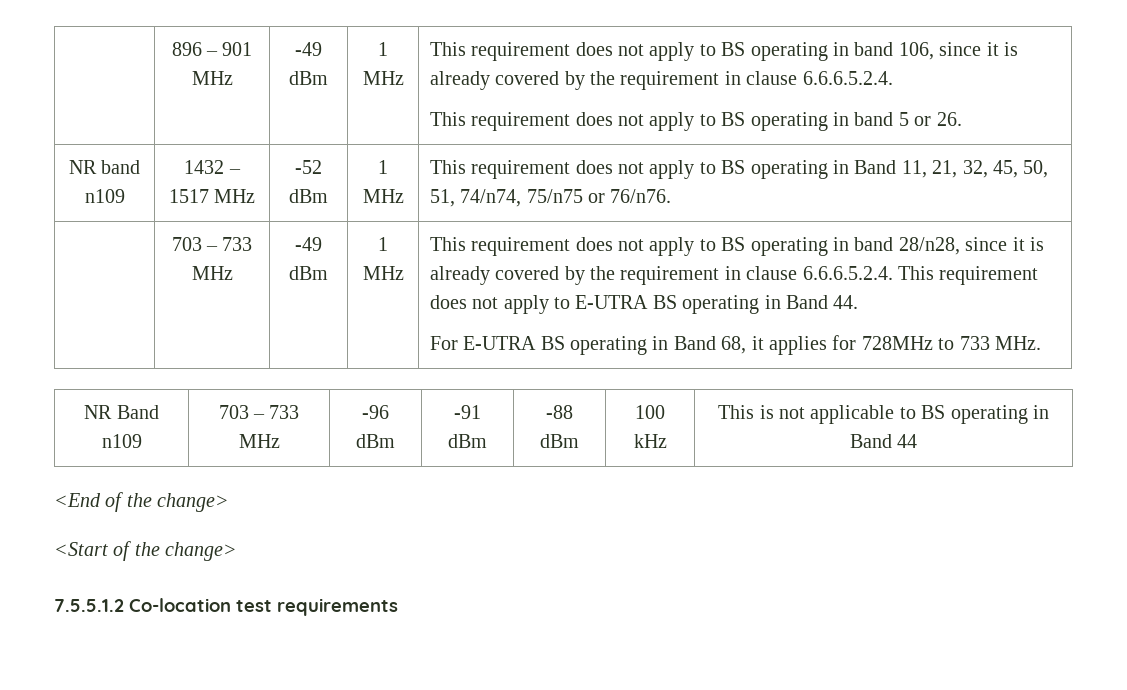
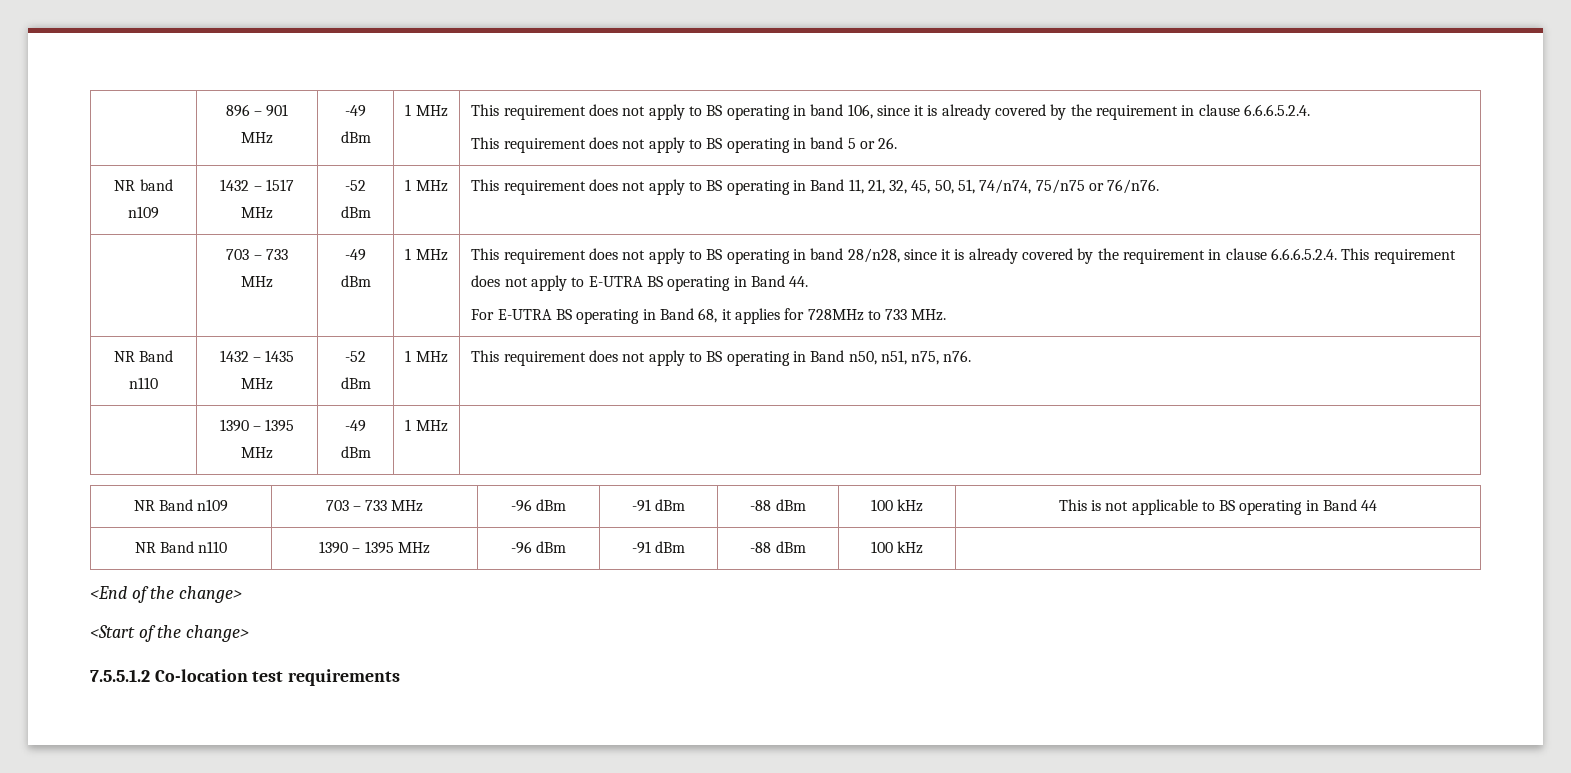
+ NR Band n110 | 1432 – 1435 MHz | -52 dBm | 1 MHz | This requirement does not apply to BS operating in Band n50, n51, n75, n76.
+ | 1390 – 1395 MHz | -49 dBm | 1 MHz |
+ NR Band n110 | 1390 – 1395 MHz | -96 dBm | -91 dBm | -88 dBm | 100 kHz |

